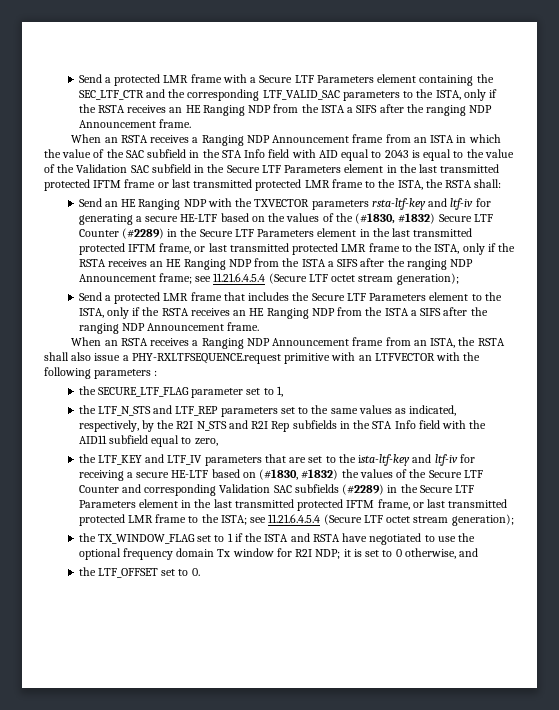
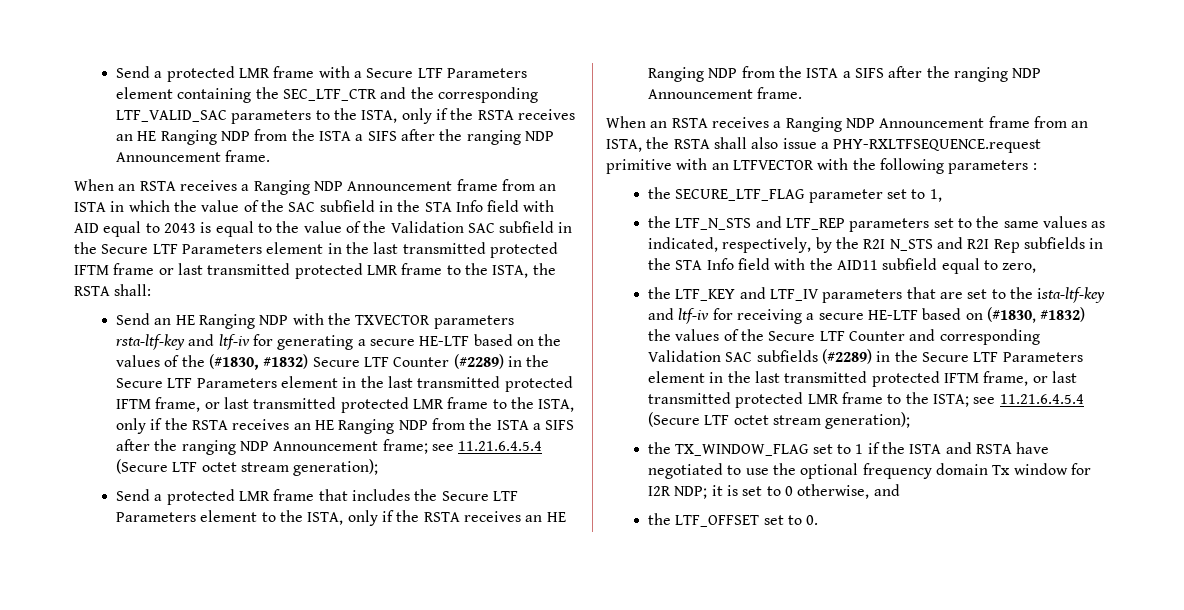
- the TX_WINDOW_FLAG set to 1 if the ISTA and RSTA have negotiated to use the optional frequency domain Tx window for R2I NDP; it is set to 0 otherwise, and
+ the TX_WINDOW_FLAG set to 1 if the ISTA and RSTA have negotiated to use the optional frequency domain Tx window for I2R NDP; it is set to 0 otherwise, and

